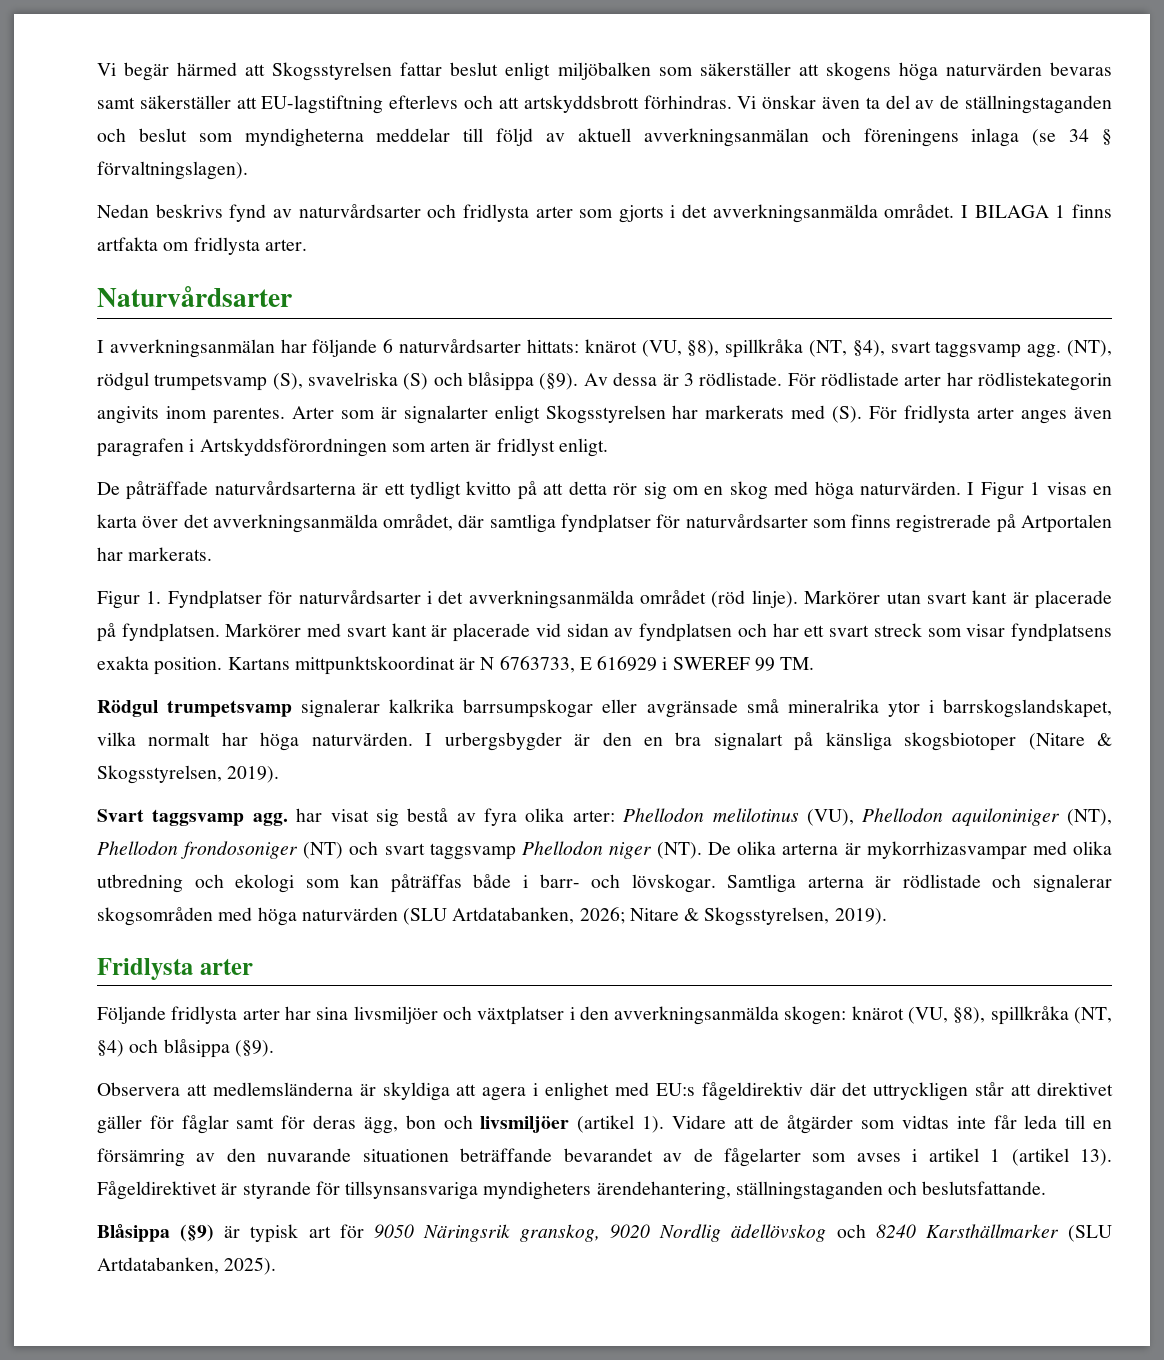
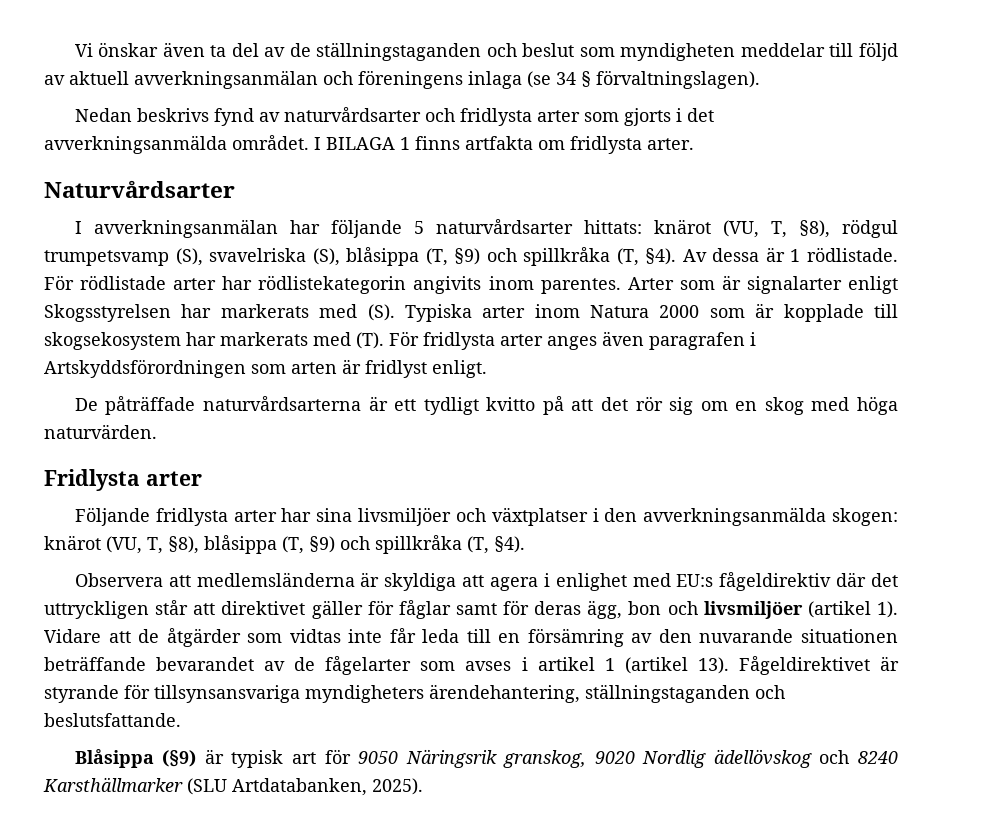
- Vi begär härmed att Skogsstyrelsen fattar beslut enligt miljöbalken som säkerställer att skogens höga naturvärden bevaras samt säkerställer att EU-lagstiftning efterlevs och att artskyddsbrott förhindras. Vi önskar även ta del av de ställningstaganden och beslut som myndigheterna meddelar till följd av aktuell avverkningsanmälan och föreningens inlaga (se 34 § förvaltningslagen).
+ Vi önskar även ta del av de ställningstaganden och beslut som myndigheten meddelar till följd av aktuell avverkningsanmälan och föreningens inlaga (se 34 § förvaltningslagen).
- I avverkningsanmälan har följande 6 naturvårdsarter hittats: knärot (VU, §8), spillkråka (NT, §4), svart taggsvamp agg. (NT), rödgul trumpetsvamp (S), svavelriska (S) och blåsippa (§9).
+ I avverkningsanmälan har följande 5 naturvårdsarter hittats: knärot (VU, T, §8), rödgul trumpetsvamp (S), svavelriska (S), blåsippa (T, §9) och spillkråka (T, §4).
- Av dessa är 3 rödlistade.
+ Av dessa är 1 rödlistade.
- Arter som är signalarter enligt Skogsstyrelsen har markerats med (S). För fridlysta arter anges även paragrafen i Artskyddsförordningen som arten är fridlyst enligt.
+ Arter som är signalarter enligt Skogsstyrelsen har markerats med (S). Typiska arter inom Natura 2000 som är kopplade till skogsekosystem har markerats med (T). För fridlysta arter anges även paragrafen i Artskyddsförordningen som arten är fridlyst enligt.
- De påträffade naturvårdsarterna är ett tydligt kvitto på att detta rör sig om en skog med höga naturvärden. I Figur 1 visas en karta över det avverkningsanmälda området, där samtliga fyndplatser för naturvårdsarter som finns registrerade på Artportalen har markerats.
- Figur 1. Fyndplatser för naturvårdsarter i det avverkningsanmälda området (röd linje). Markörer utan svart kant är placerade på fyndplatsen. Markörer med svart kant är placerade vid sidan av fyndplatsen och har ett svart streck som visar fyndplatsens exakta position. Kartans mittpunktskoordinat är N 6763733, E 616929 i SWEREF 99 TM.
- Rödgul trumpetsvamp signalerar kalkrika barrsumpskogar eller avgränsade små mineralrika ytor i barrskogslandskapet, vilka normalt har höga naturvärden. I urbergsbygder är den en bra signalart på känsliga skogsbiotoper (Nitare & Skogsstyrelsen, 2019).
- Svart taggsvamp agg. har visat sig bestå av fyra olika arter: Phellodon melilotinus (VU), Phellodon aquiloniniger (NT), Phellodon frondosoniger (NT) och svart taggsvamp Phellodon niger (NT). De olika arterna är mykorrhizasvampar med olika utbredning och ekologi som kan påträffas både i barr- och lövskogar. Samtliga arterna är rödlistade och signalerar skogsområden med höga naturvärden (SLU Artdatabanken, 2026; Nitare & Skogsstyrelsen, 2019).
+ De påträffade naturvårdsarterna är ett tydligt kvitto på att det rör sig om en skog med höga naturvärden.
- Följande fridlysta arter har sina livsmiljöer och växtplatser i den avverkningsanmälda skogen: knärot (VU, §8), spillkråka (NT, §4) och blåsippa (§9).
+ Följande fridlysta arter har sina livsmiljöer och växtplatser i den avverkningsanmälda skogen: knärot (VU, T, §8), blåsippa (T, §9) och spillkråka (T, §4).

